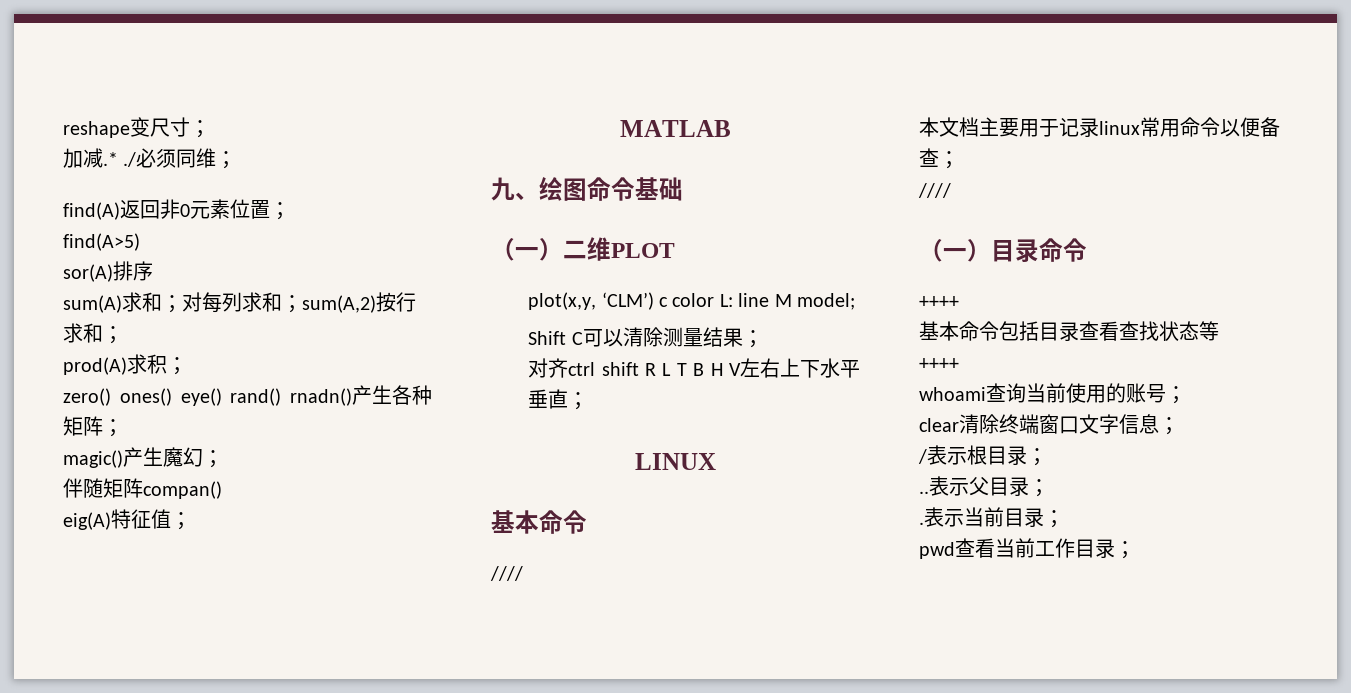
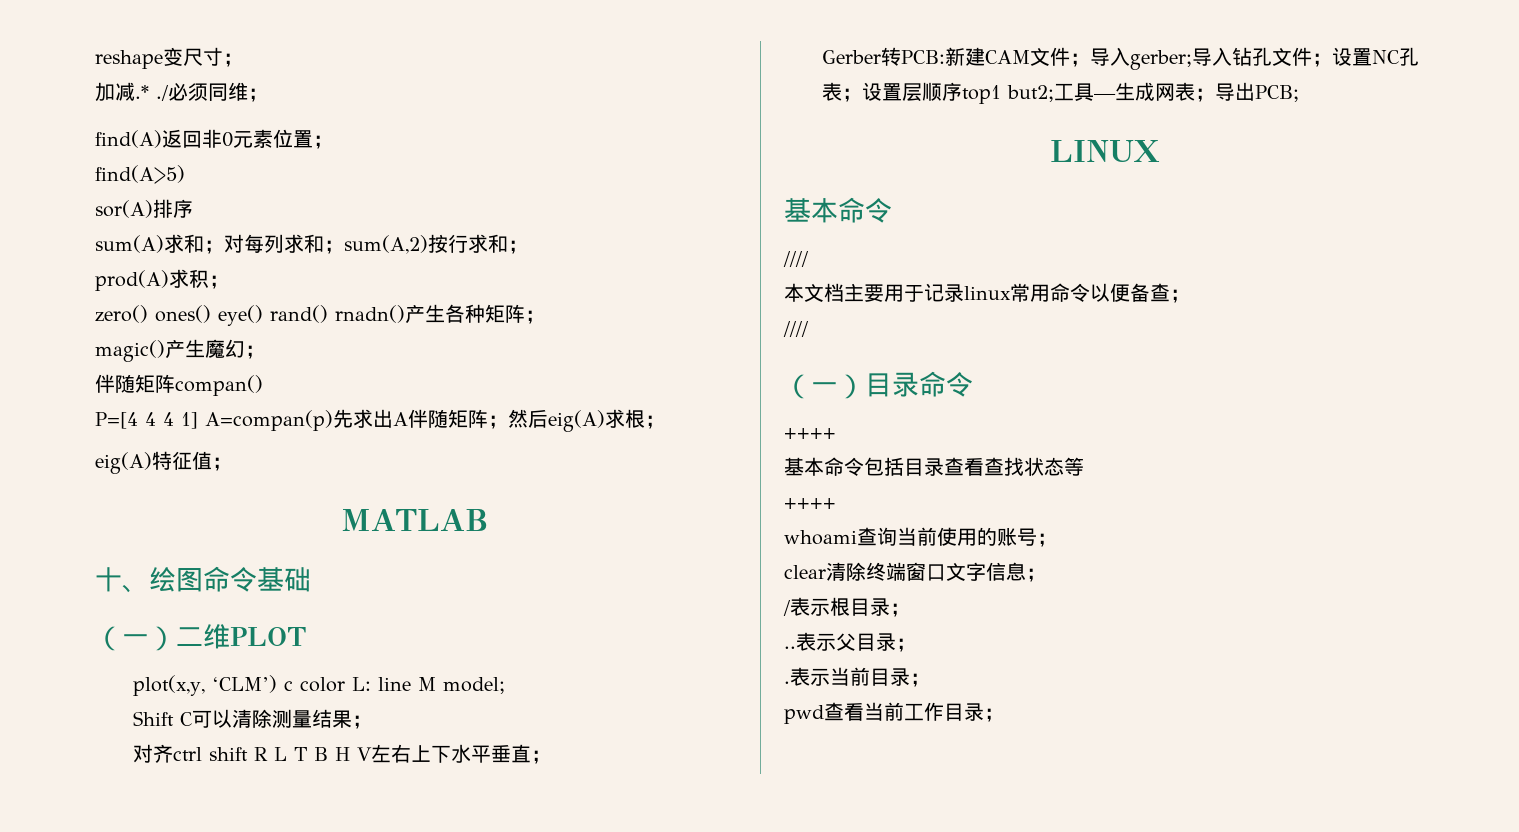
+ P=[4 4 4 1] A=compan(p)先求出A伴随矩阵；然后eig(A)求根；
- 九、绘图命令基础
+ 十、绘图命令基础
+ Gerber转PCB:新建CAM文件；导入gerber;导入钻孔文件；设置NC孔表；设置层顺序top1 but2;工具—生成网表；导出PCB;

